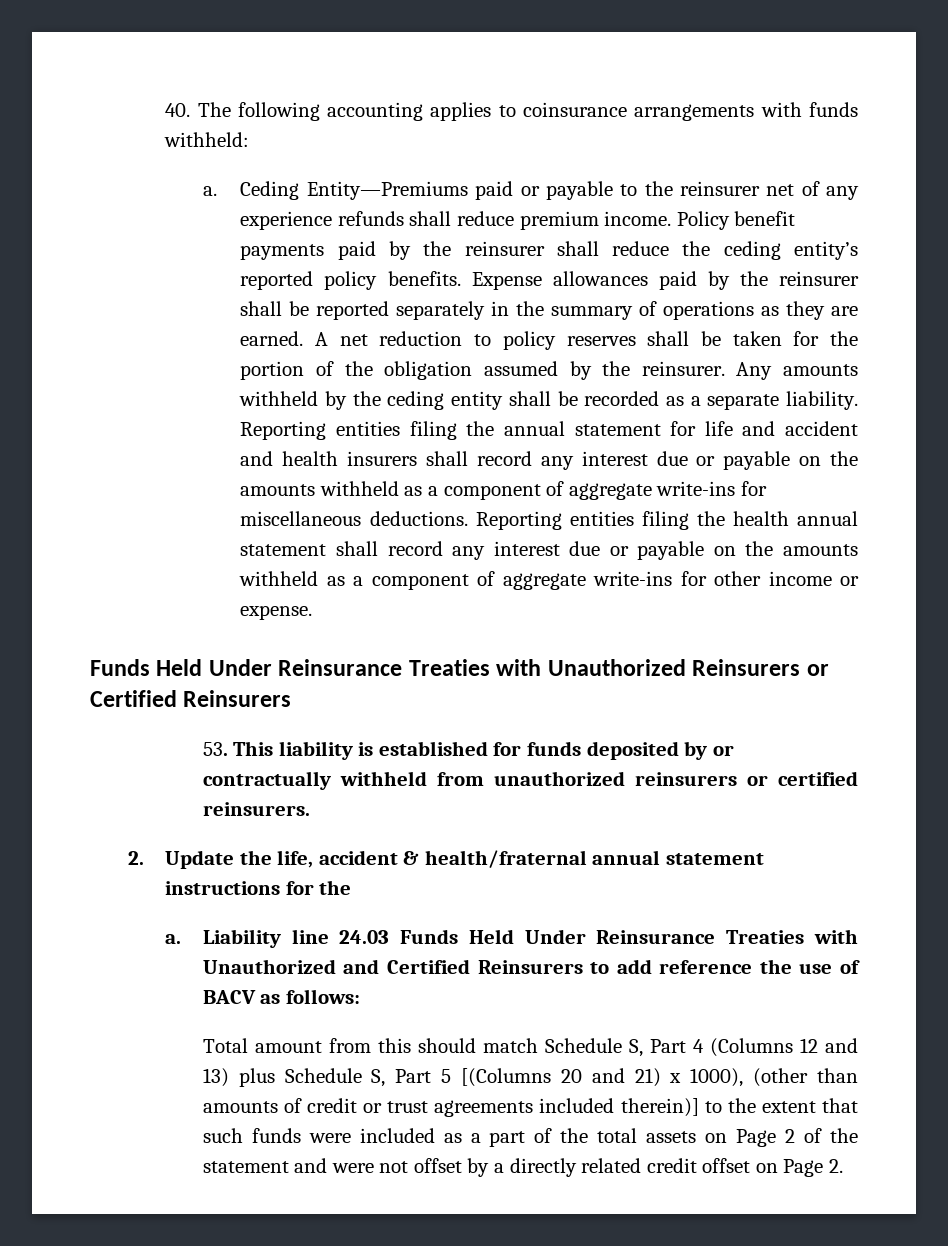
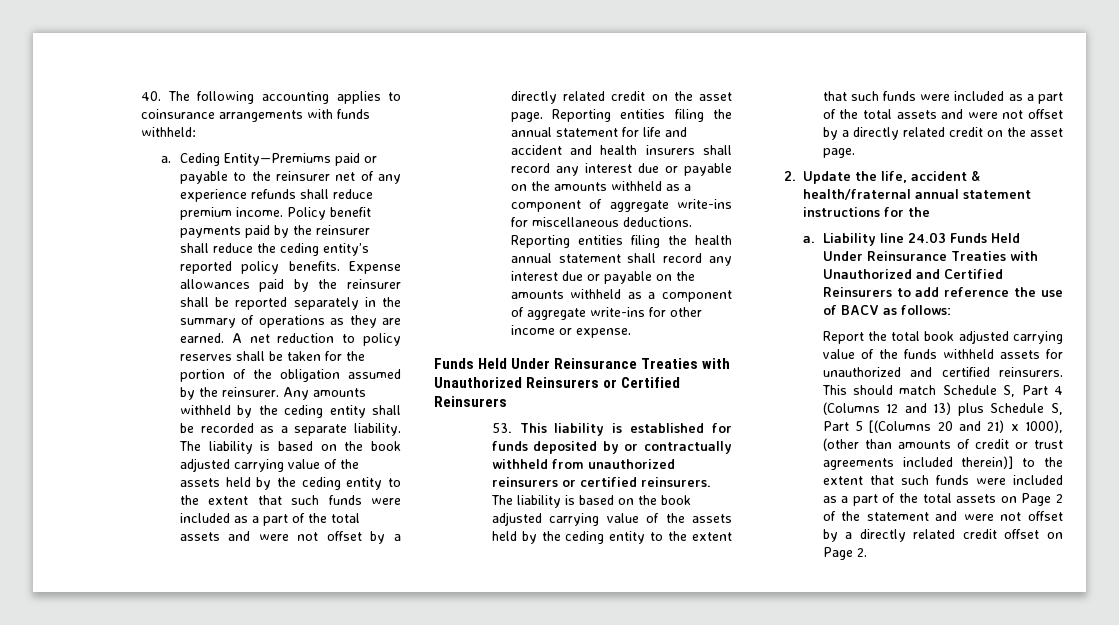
- Any amounts withheld by the ceding entity shall be recorded as a separate liability.
+ Any amounts withheld by the ceding entity shall be recorded as a separate liability. The liability is based on the book adjusted carrying value of the assets held by the ceding entity to the extent that such funds were included as a part of the total assets and were not offset by a directly related credit on the asset page.
- 53. This liability is established for funds deposited by or contractually withheld from unauthorized reinsurers or certified reinsurers.
+ 53. This liability is established for funds deposited by or contractually withheld from unauthorized reinsurers or certified reinsurers. The liability is based on the book adjusted carrying value of the assets held by the ceding entity to the extent that such funds were included as a part of the total assets and were not offset by a directly related credit on the asset page.
- Total amount from this should match Schedule S, Part 4 (Columns 12 and 13) plus Schedule S, Part 5 [(Columns 20 and 21) x 1000), (other than amounts of credit or trust agreements included therein)] to the extent that such funds were included as a part of the total assets on Page 2 of the statement and were not offset by a directly related credit offset on Page 2.
+ Report the total book adjusted carrying value of the funds withheld assets for unauthorized and certified reinsurers. This should match Schedule S, Part 4 (Columns 12 and 13) plus Schedule S, Part 5 [(Columns 20 and 21) x 1000), (other than amounts of credit or trust agreements included therein)] to the extent that such funds were included as a part of the total assets on Page 2 of the statement and were not offset by a directly related credit offset on Page 2.

